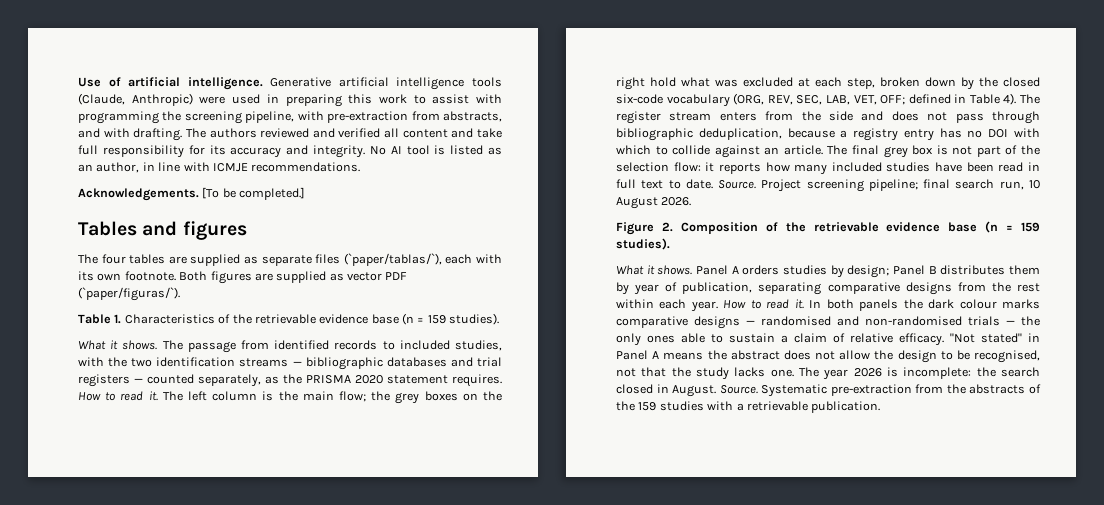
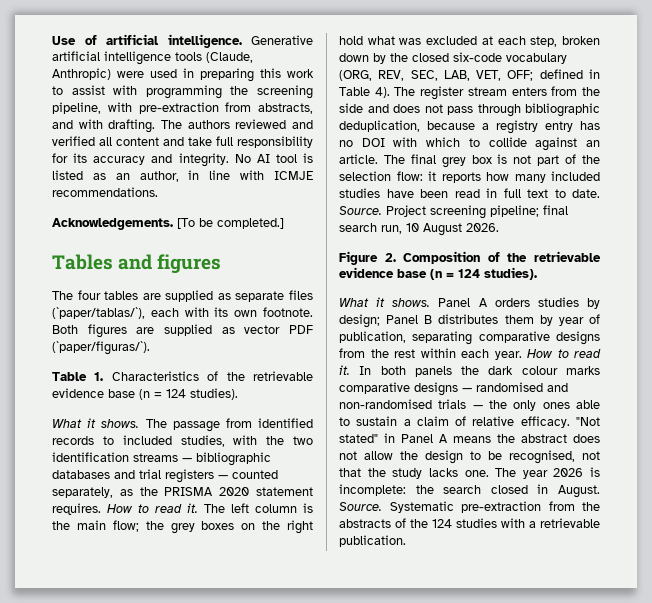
- Table 1. Characteristics of the retrievable evidence base (n = 159 studies).
+ Table 1. Characteristics of the retrievable evidence base (n = 124 studies).
- Figure 2. Composition of the retrievable evidence base (n = 159 studies).
+ Figure 2. Composition of the retrievable evidence base (n = 124 studies).
- Systematic pre-extraction from the abstracts of the 159 studies with a retrievable publication.
+ Systematic pre-extraction from the abstracts of the 124 studies with a retrievable publication.

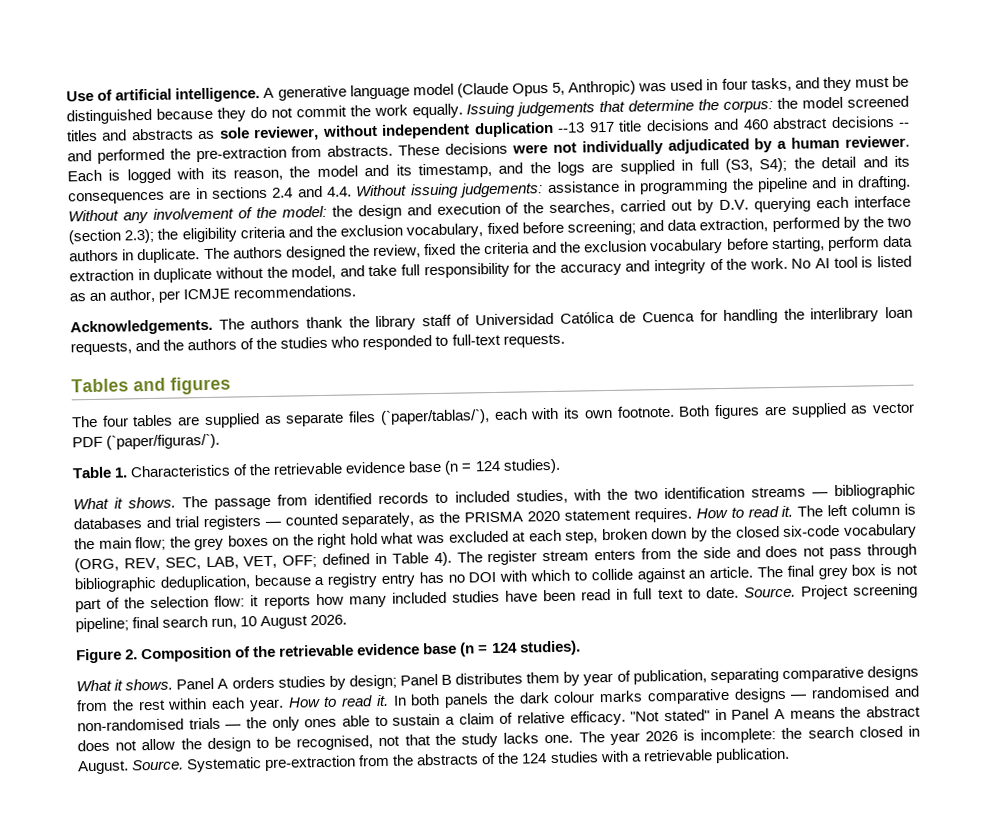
- Generative artificial intelligence tools (Claude, Anthropic) were used in preparing this work to assist with programming the screening pipeline, with pre-extraction from abstracts, and with drafting. The authors reviewed and verified all content and take full responsibility for its accuracy and integrity.
+ A generative language model (Claude Opus 5, Anthropic) was used in four tasks, and they must be distinguished because they do not commit the work equally. Issuing judgements that determine the corpus: the model screened titles and abstracts as sole reviewer, without independent duplication --13 917 title decisions and 460 abstract decisions -- and performed the pre-extraction from abstracts. These decisions were not individually adjudicated by a human reviewer. Each is logged with its reason, the model and its timestamp, and the logs are supplied in full (S3, S4); the detail and its consequences are in sections 2.4 and 4.4. Without issuing judgements: assistance in programming the pipeline and in drafting. Without any involvement of the model: the design and execution of the searches, carried out by D.V. querying each interface (section 2.3); the eligibility criteria and the exclusion vocabulary, fixed before screening; and data extraction, performed by the two authors in duplicate. The authors designed the review, fixed the criteria and the exclusion vocabulary before starting, perform data extraction in duplicate without the model, and take full responsibility for the accuracy and integrity of the work.
- No AI tool is listed as an author, in line with ICMJE recommendations.
+ No AI tool is listed as an author, per ICMJE recommendations.
- [To be completed.]
+ The authors thank the library staff of Universidad Católica de Cuenca for handling the interlibrary loan requests, and the authors of the studies who responded to full-text requests.

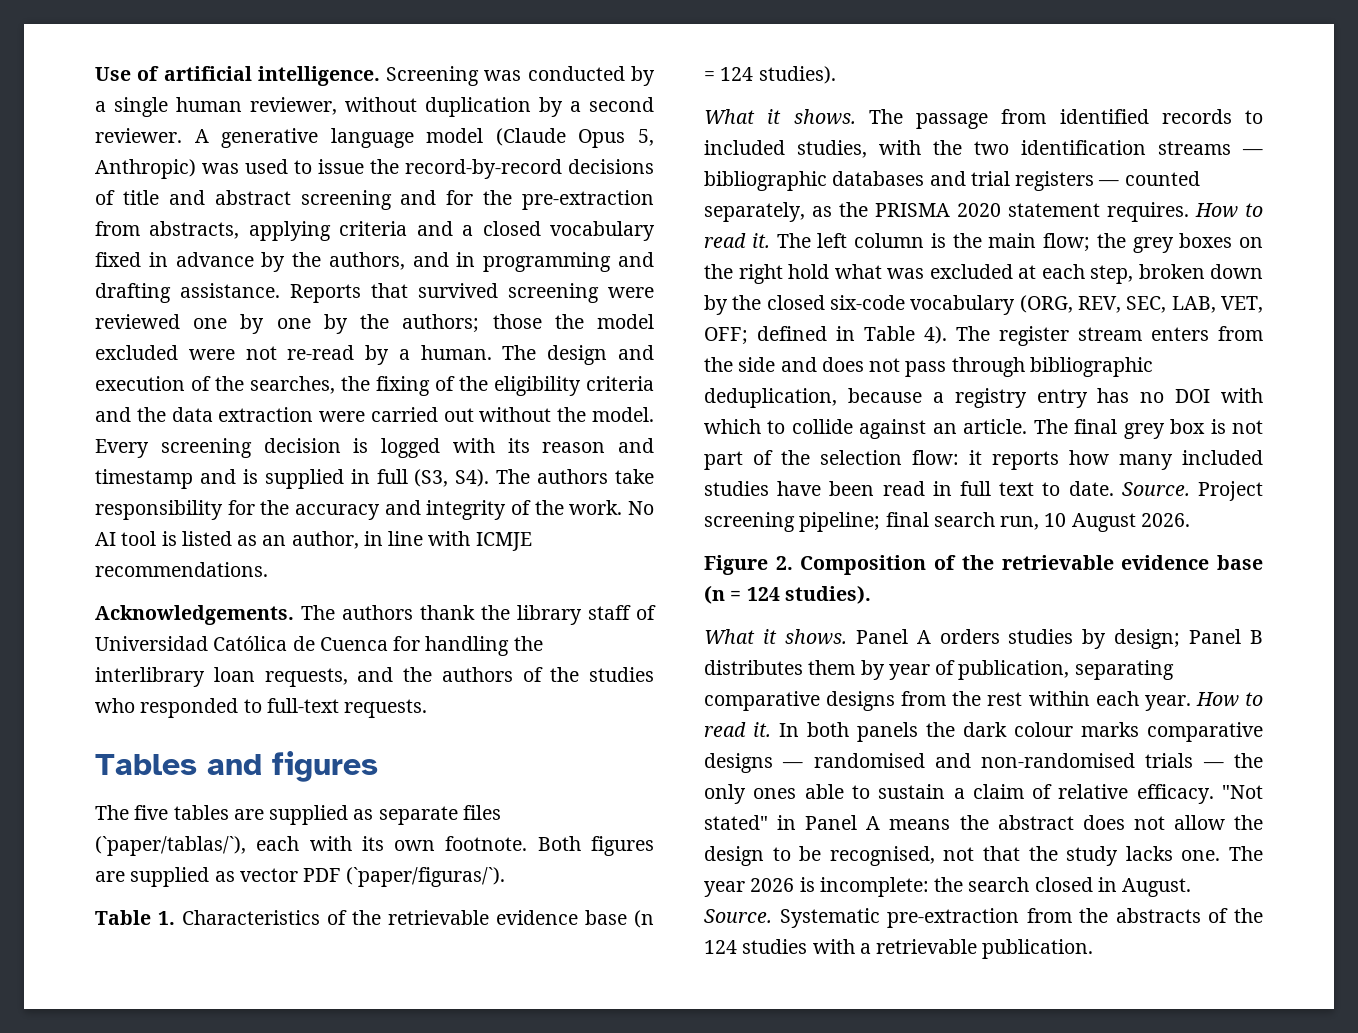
+ Screening was conducted by a single human reviewer, without duplication by a second reviewer.
- A generative language model (Claude Opus 5, Anthropic) was used in four tasks, and they must be distinguished because they do not commit the work equally. Issuing judgements that determine the corpus: the model screened titles and abstracts as sole reviewer, without independent duplication --13 917 title decisions and 460 abstract decisions -- and performed the pre-extraction from abstracts. These decisions were not individually adjudicated by a human reviewer. Each is logged with its reason, the model and its timestamp, and the logs are supplied in full (S3, S4); the detail and its consequences are in sections 2.4 and 4.4. Without issuing judgements: assistance in programming the pipeline and in drafting. Without any involvement of the model: the design and execution of the searches, carried out by D.V. querying each interface (section 2.3); the eligibility criteria and the exclusion vocabulary, fixed before screening; and data extraction, performed by the two authors in duplicate. The authors designed the review, fixed the criteria and the exclusion vocabulary before starting, perform data extraction in duplicate without the model, and take full responsibility for the accuracy and integrity of the work.
+ A generative language model (Claude Opus 5, Anthropic) was used to issue the record-by-record decisions of title and abstract screening and for the pre-extraction from abstracts, applying criteria and a closed vocabulary fixed in advance by the authors, and in programming and drafting assistance. Reports that survived screening were reviewed one by one by the authors; those the model excluded were not re-read by a human. The design and execution of the searches, the fixing of the eligibility criteria and the data extraction were carried out without the model. Every screening decision is logged with its reason and timestamp and is supplied in full (S3, S4). The authors take responsibility for the accuracy and integrity of the work.
- No AI tool is listed as an author, per ICMJE recommendations.
+ No AI tool is listed as an author, in line with ICMJE recommendations.
- The four tables are supplied as separate files (`paper/tablas/`), each with its own footnote.
+ The five tables are supplied as separate files (`paper/tablas/`), each with its own footnote.

